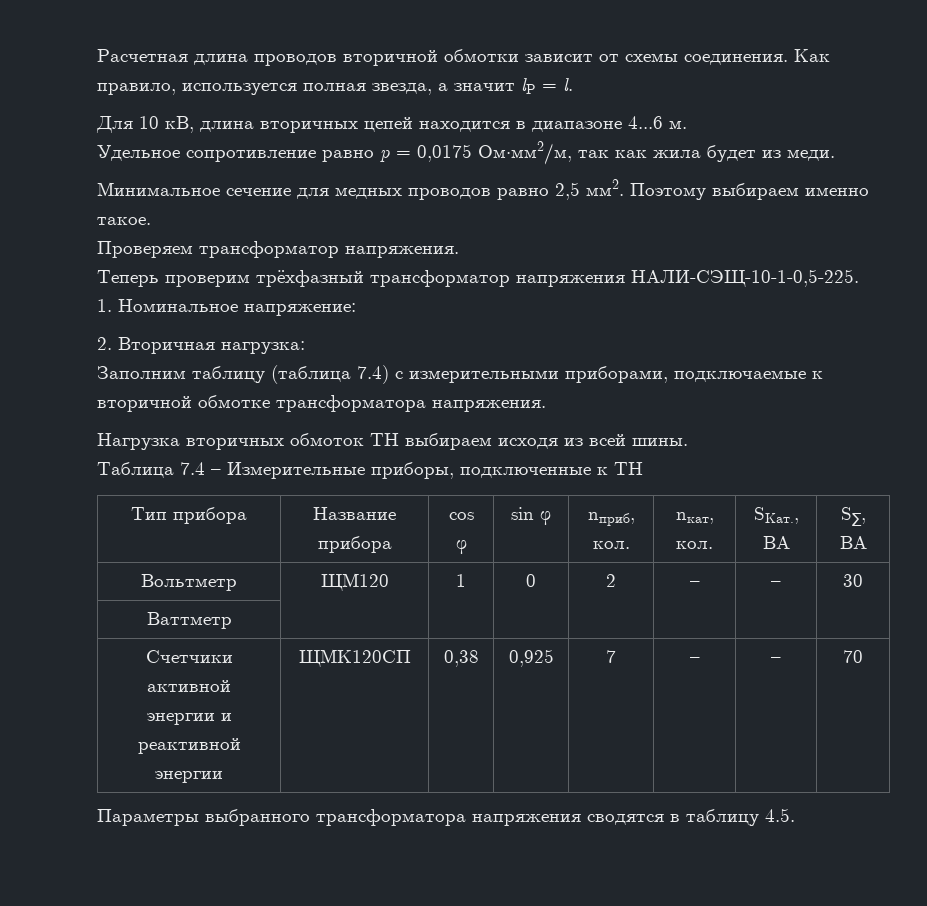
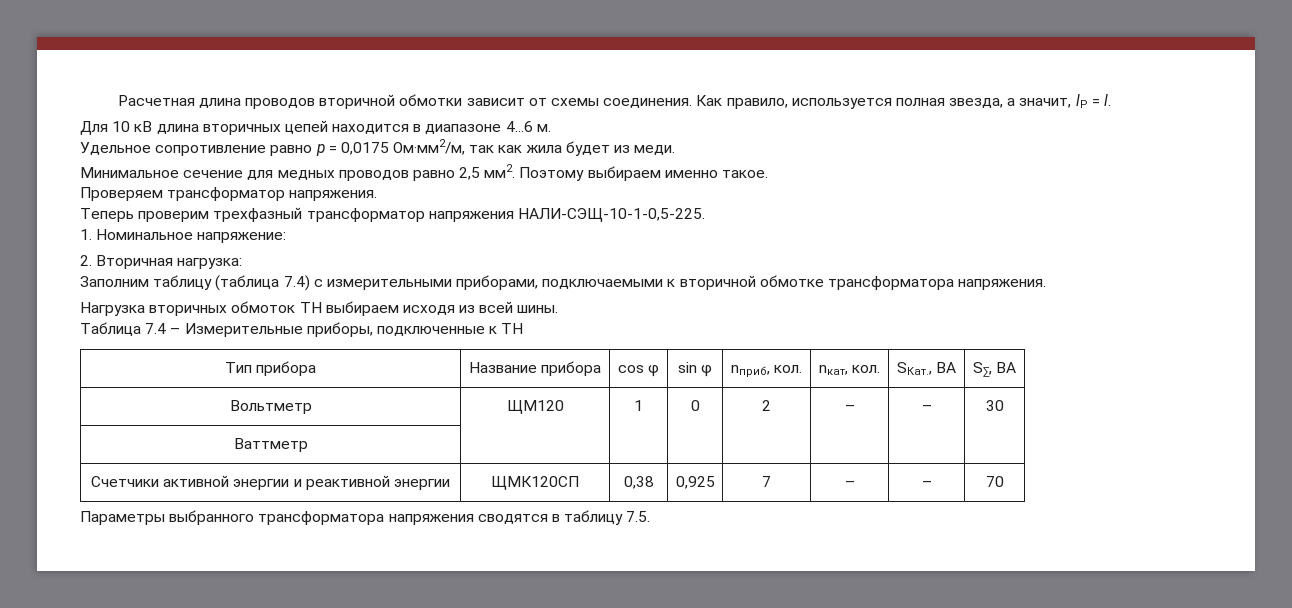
- Как правило, используется полная звезда, а значит lP = l.
+ Как правило, используется полная звезда, а значит, lP = l.
- Для 10 кВ, длина вторичных цепей находится в диапазоне 4...6 м.
+ Для 10 кВ длина вторичных цепей находится в диапазоне 4...6 м.
- Теперь проверим трёхфазный трансформатор напряжения НАЛИ-СЭЩ-10-1-0,5-225.
+ Теперь проверим трехфазный трансформатор напряжения НАЛИ-СЭЩ-10-1-0,5-225.
- Заполним таблицу (таблица 7.4) с измерительными приборами, подключаемые к вторичной обмотке трансформатора напряжения.
+ Заполним таблицу (таблица 7.4) с измерительными приборами, подключаемыми к вторичной обмотке трансформатора напряжения.
- Параметры выбранного трансформатора напряжения сводятся в таблицу 4.5.
+ Параметры выбранного трансформатора напряжения сводятся в таблицу 7.5.

